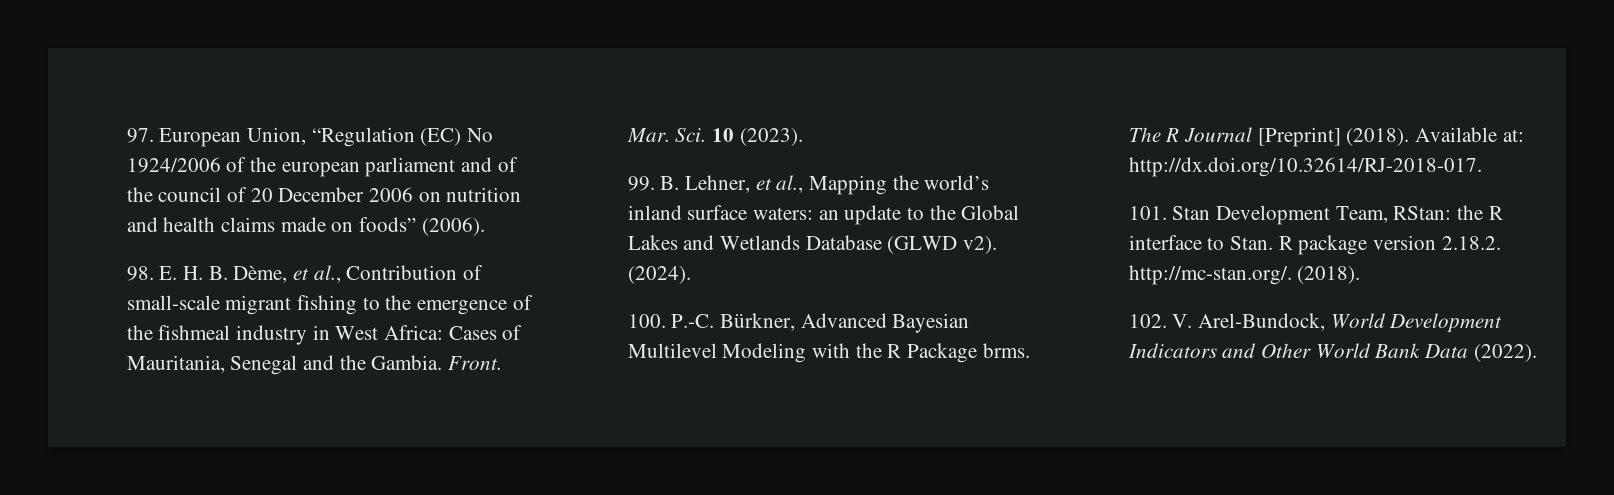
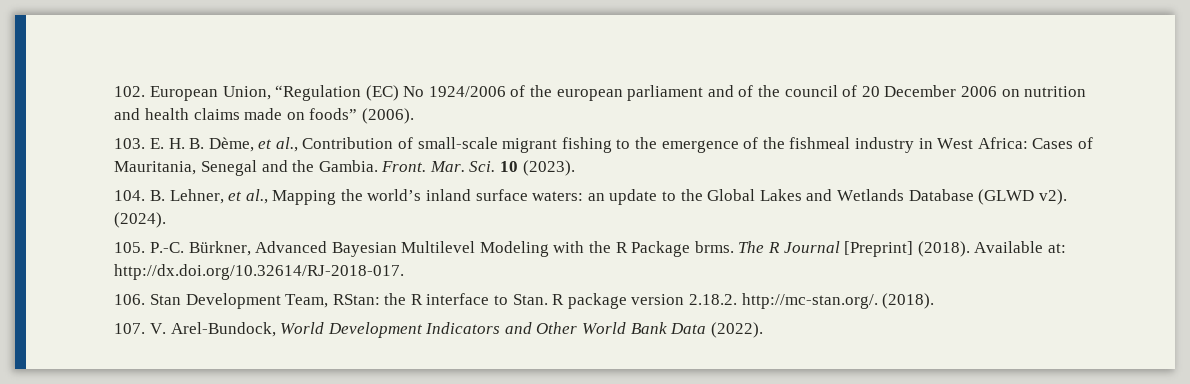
- 97. European Union, “Regulation (EC) No 1924/2006 of the european parliament and of the council of 20 December 2006 on nutrition and health claims made on foods” (2006).
+ 102. European Union, “Regulation (EC) No 1924/2006 of the european parliament and of the council of 20 December 2006 on nutrition and health claims made on foods” (2006).
- 98. E. H. B. Dème, et al., Contribution of small-scale migrant fishing to the emergence of the fishmeal industry in West Africa: Cases of Mauritania, Senegal and the Gambia.
+ 103. E. H. B. Dème, et al., Contribution of small-scale migrant fishing to the emergence of the fishmeal industry in West Africa: Cases of Mauritania, Senegal and the Gambia.
- 99. B. Lehner, et al., Mapping the world’s inland surface waters: an update to the Global Lakes and Wetlands Database (GLWD v2).
+ 104. B. Lehner, et al., Mapping the world’s inland surface waters: an update to the Global Lakes and Wetlands Database (GLWD v2).
- 100. P.-C. Bürkner, Advanced Bayesian Multilevel Modeling with the R Package brms.
+ 105. P.-C. Bürkner, Advanced Bayesian Multilevel Modeling with the R Package brms.
- 101. Stan Development Team, RStan: the R interface to Stan.
+ 106. Stan Development Team, RStan: the R interface to Stan.
- 102. V. Arel-Bundock, World Development Indicators and Other World Bank Data (2022).
+ 107. V. Arel-Bundock, World Development Indicators and Other World Bank Data (2022).

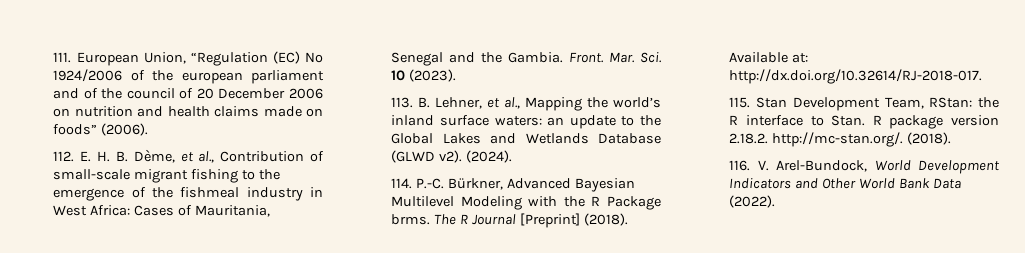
- 102. European Union, “Regulation (EC) No 1924/2006 of the european parliament and of the council of 20 December 2006 on nutrition and health claims made on foods” (2006).
+ 111. European Union, “Regulation (EC) No 1924/2006 of the european parliament and of the council of 20 December 2006 on nutrition and health claims made on foods” (2006).
- 103. E. H. B. Dème, et al., Contribution of small-scale migrant fishing to the emergence of the fishmeal industry in West Africa: Cases of Mauritania, Senegal and the Gambia.
+ 112. E. H. B. Dème, et al., Contribution of small-scale migrant fishing to the emergence of the fishmeal industry in West Africa: Cases of Mauritania, Senegal and the Gambia.
- 104. B. Lehner, et al., Mapping the world’s inland surface waters: an update to the Global Lakes and Wetlands Database (GLWD v2).
+ 113. B. Lehner, et al., Mapping the world’s inland surface waters: an update to the Global Lakes and Wetlands Database (GLWD v2).
- 105. P.-C. Bürkner, Advanced Bayesian Multilevel Modeling with the R Package brms.
+ 114. P.-C. Bürkner, Advanced Bayesian Multilevel Modeling with the R Package brms.
- 106. Stan Development Team, RStan: the R interface to Stan.
+ 115. Stan Development Team, RStan: the R interface to Stan.
- 107. V. Arel-Bundock, World Development Indicators and Other World Bank Data (2022).
+ 116. V. Arel-Bundock, World Development Indicators and Other World Bank Data (2022).

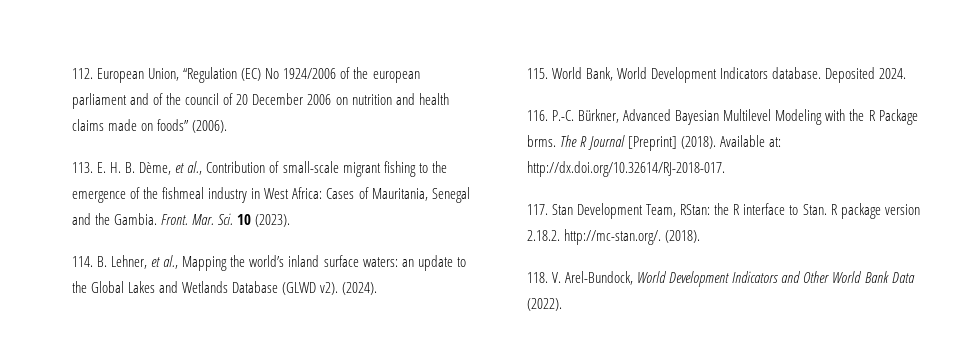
- 111. European Union, “Regulation (EC) No 1924/2006 of the european parliament and of the council of 20 December 2006 on nutrition and health claims made on foods” (2006).
+ 112. European Union, “Regulation (EC) No 1924/2006 of the european parliament and of the council of 20 December 2006 on nutrition and health claims made on foods” (2006).
- 112. E. H. B. Dème, et al., Contribution of small-scale migrant fishing to the emergence of the fishmeal industry in West Africa: Cases of Mauritania, Senegal and the Gambia.
+ 113. E. H. B. Dème, et al., Contribution of small-scale migrant fishing to the emergence of the fishmeal industry in West Africa: Cases of Mauritania, Senegal and the Gambia.
- 113. B. Lehner, et al., Mapping the world’s inland surface waters: an update to the Global Lakes and Wetlands Database (GLWD v2).
+ 114. B. Lehner, et al., Mapping the world’s inland surface waters: an update to the Global Lakes and Wetlands Database (GLWD v2).
- 114. P.-C. Bürkner, Advanced Bayesian Multilevel Modeling with the R Package brms.
+ 115. World Bank, World Development Indicators database. Deposited 2024.
+ 116. P.-C. Bürkner, Advanced Bayesian Multilevel Modeling with the R Package brms.
- 115. Stan Development Team, RStan: the R interface to Stan.
+ 117. Stan Development Team, RStan: the R interface to Stan.
- 116. V. Arel-Bundock, World Development Indicators and Other World Bank Data (2022).
+ 118. V. Arel-Bundock, World Development Indicators and Other World Bank Data (2022).

